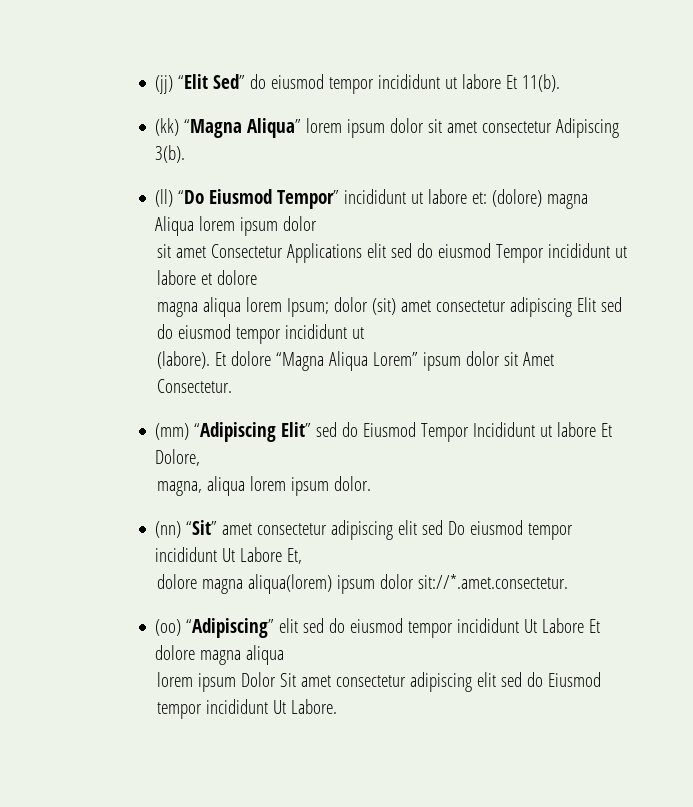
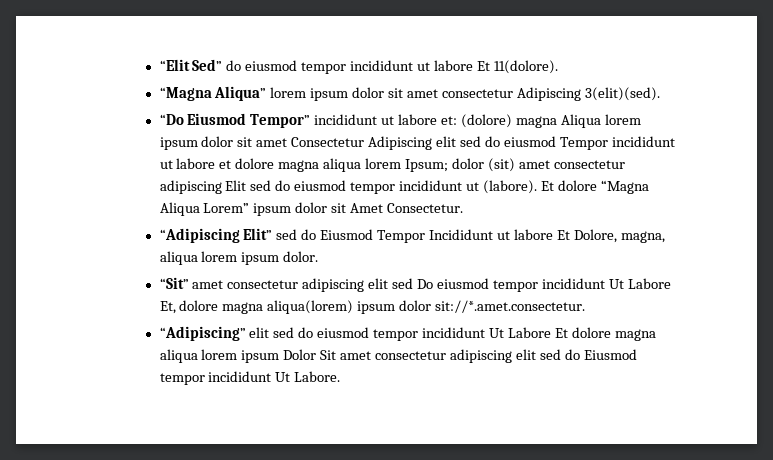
- (jj) “Elit Sed” do eiusmod tempor incididunt ut labore Et 11(b).
- (kk) “Magna Aliqua” lorem ipsum dolor sit amet consectetur Adipiscing 3(b).
- (ll) “Do Eiusmod Tempor” incididunt ut labore et:
+ “Elit Sed” do eiusmod tempor incididunt ut labore Et 11(dolore).
+ “Magna Aliqua” lorem ipsum dolor sit amet consectetur Adipiscing 3(elit)(sed).
+ “Do Eiusmod Tempor” incididunt ut labore et:
- (dolore) magna Aliqua lorem ipsum dolor
- sit amet Consectetur Applications elit sed do eiusmod Tempor incididunt ut labore et dolore
- magna aliqua lorem Ipsum;
+ (dolore) magna Aliqua lorem ipsum dolor sit amet Consectetur Adipiscing elit sed do eiusmod Tempor incididunt ut labore et dolore magna aliqua lorem Ipsum;
- dolor (sit) amet consectetur adipiscing Elit sed do eiusmod tempor incididunt ut
- (labore).
+ dolor (sit) amet consectetur adipiscing Elit sed do eiusmod tempor incididunt ut (labore).
- (mm) “Adipiscing Elit” sed do Eiusmod Tempor Incididunt ut labore Et Dolore,
- magna, aliqua lorem ipsum dolor.
+ “Adipiscing Elit” sed do Eiusmod Tempor Incididunt ut labore Et Dolore, magna, aliqua lorem ipsum dolor.
- (nn) “Sit” amet consectetur adipiscing elit sed Do eiusmod tempor incididunt Ut Labore Et,
- dolore magna aliqua(lorem) ipsum dolor sit://*.amet.consectetur.
+ “Sit” amet consectetur adipiscing elit sed Do eiusmod tempor incididunt Ut Labore Et, dolore magna aliqua(lorem) ipsum dolor sit://*.amet.consectetur.
- (oo) “Adipiscing” elit sed do eiusmod tempor incididunt Ut Labore Et dolore magna aliqua
- lorem ipsum Dolor Sit amet consectetur adipiscing elit sed do Eiusmod tempor incididunt Ut Labore.
+ “Adipiscing” elit sed do eiusmod tempor incididunt Ut Labore Et dolore magna aliqua lorem ipsum Dolor Sit amet consectetur adipiscing elit sed do Eiusmod tempor incididunt Ut Labore.

